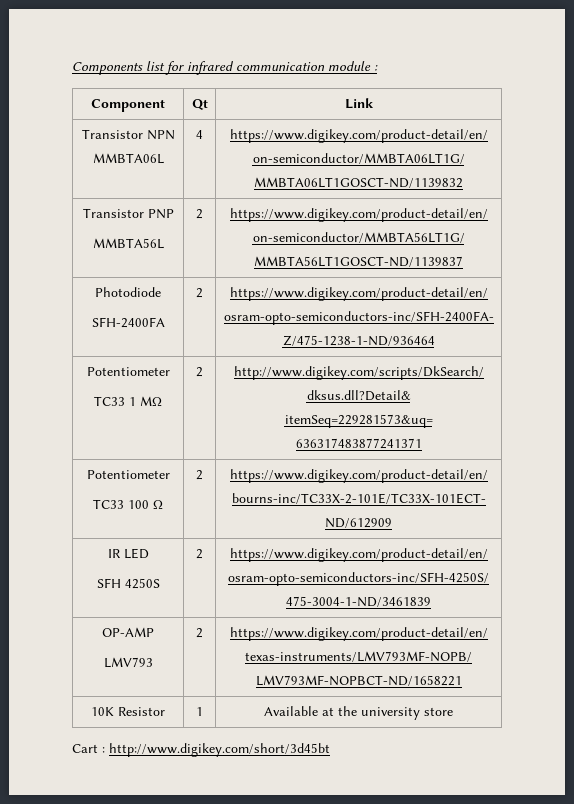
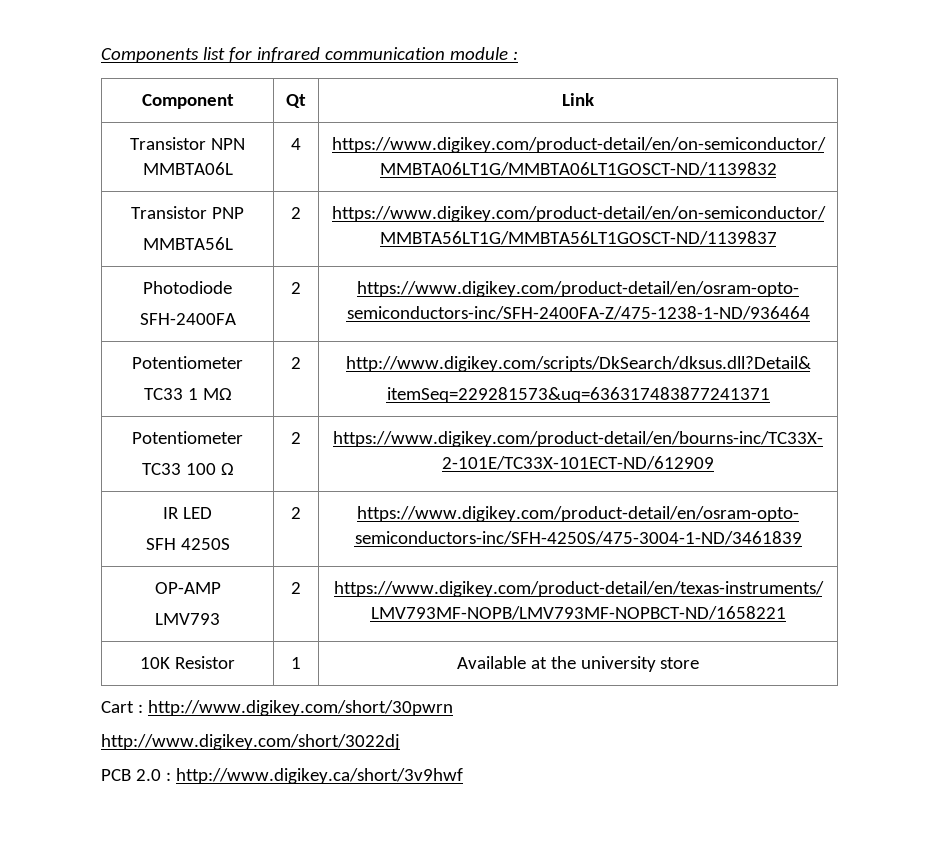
- Cart : http://www.digikey.com/short/3d45bt
+ Cart : http://www.digikey.com/short/30pwrn
+ http://www.digikey.com/short/3022dj
+ PCB 2.0 : http://www.digikey.ca/short/3v9hwf

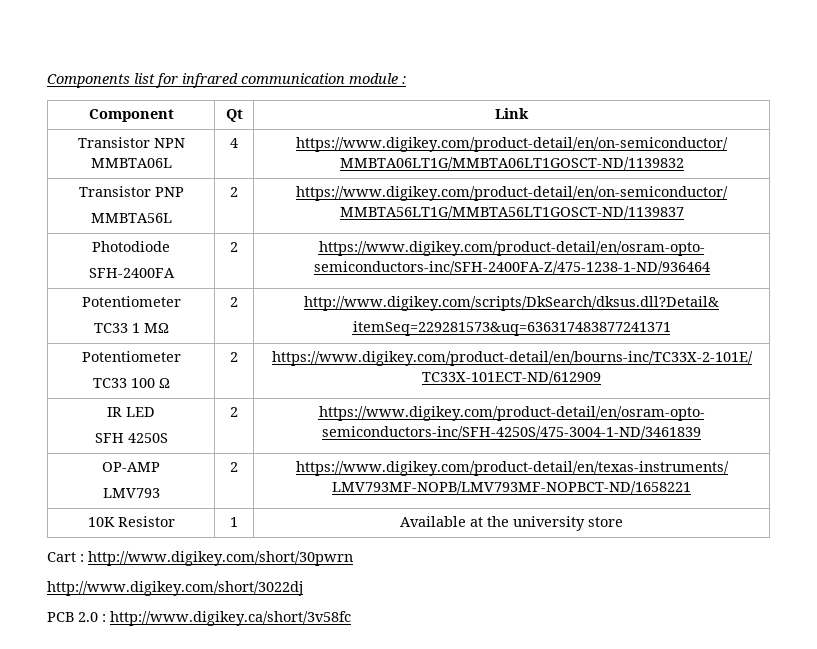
- PCB 2.0 : http://www.digikey.ca/short/3v9hwf
+ PCB 2.0 : http://www.digikey.ca/short/3v58fc

